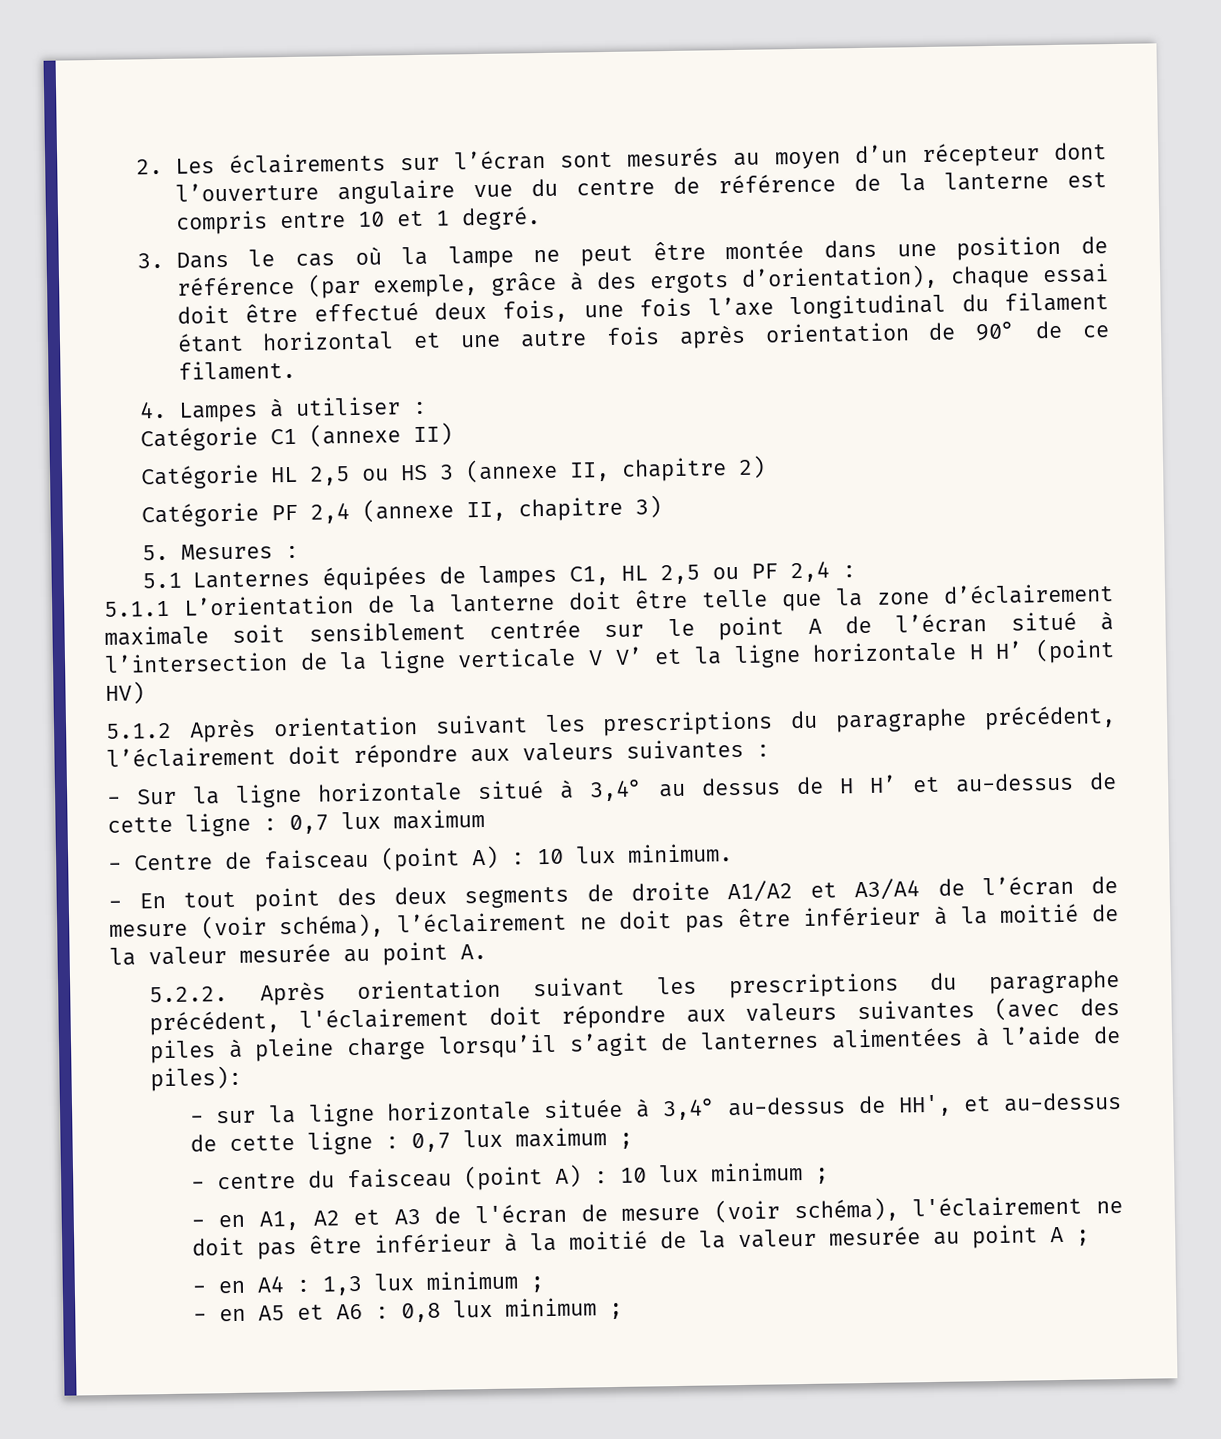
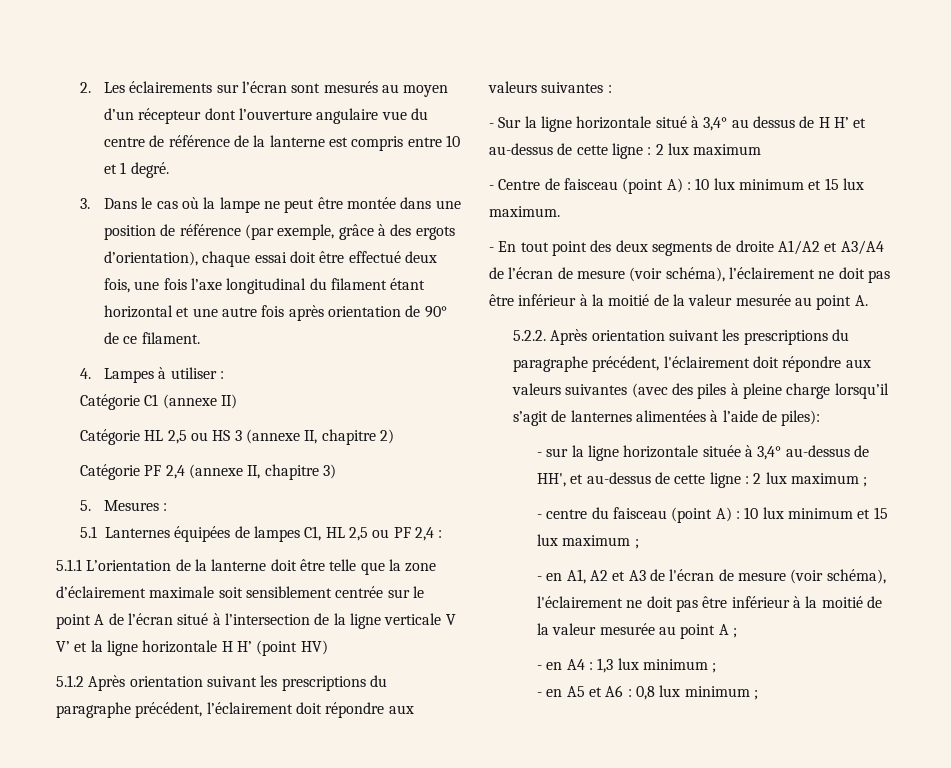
- - Sur la ligne horizontale situé à 3,4° au dessus de H H’ et au-dessus de cette ligne : 0,7 lux maximum
+ - Sur la ligne horizontale situé à 3,4° au dessus de H H’ et au-dessus de cette ligne : 2 lux maximum
- - Centre de faisceau (point A) : 10 lux minimum.
+ - Centre de faisceau (point A) : 10 lux minimum et 15 lux maximum.
- - sur la ligne horizontale située à 3,4° au-dessus de HH', et au-dessus de cette ligne : 0,7 lux maximum ;
+ - sur la ligne horizontale située à 3,4° au-dessus de HH', et au-dessus de cette ligne : 2 lux maximum ;
- - centre du faisceau (point A) : 10 lux minimum ;
+ - centre du faisceau (point A) : 10 lux minimum et 15 lux maximum ;

